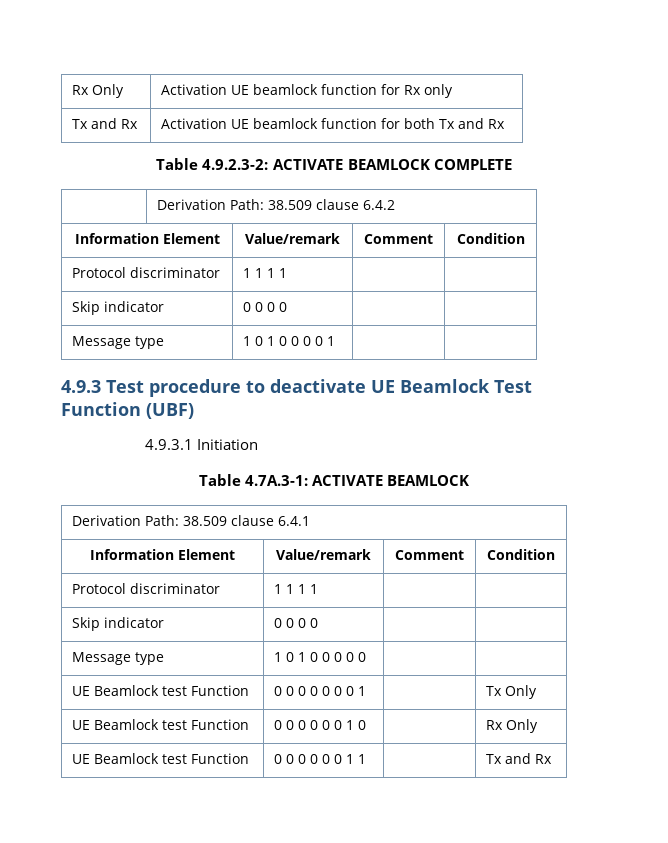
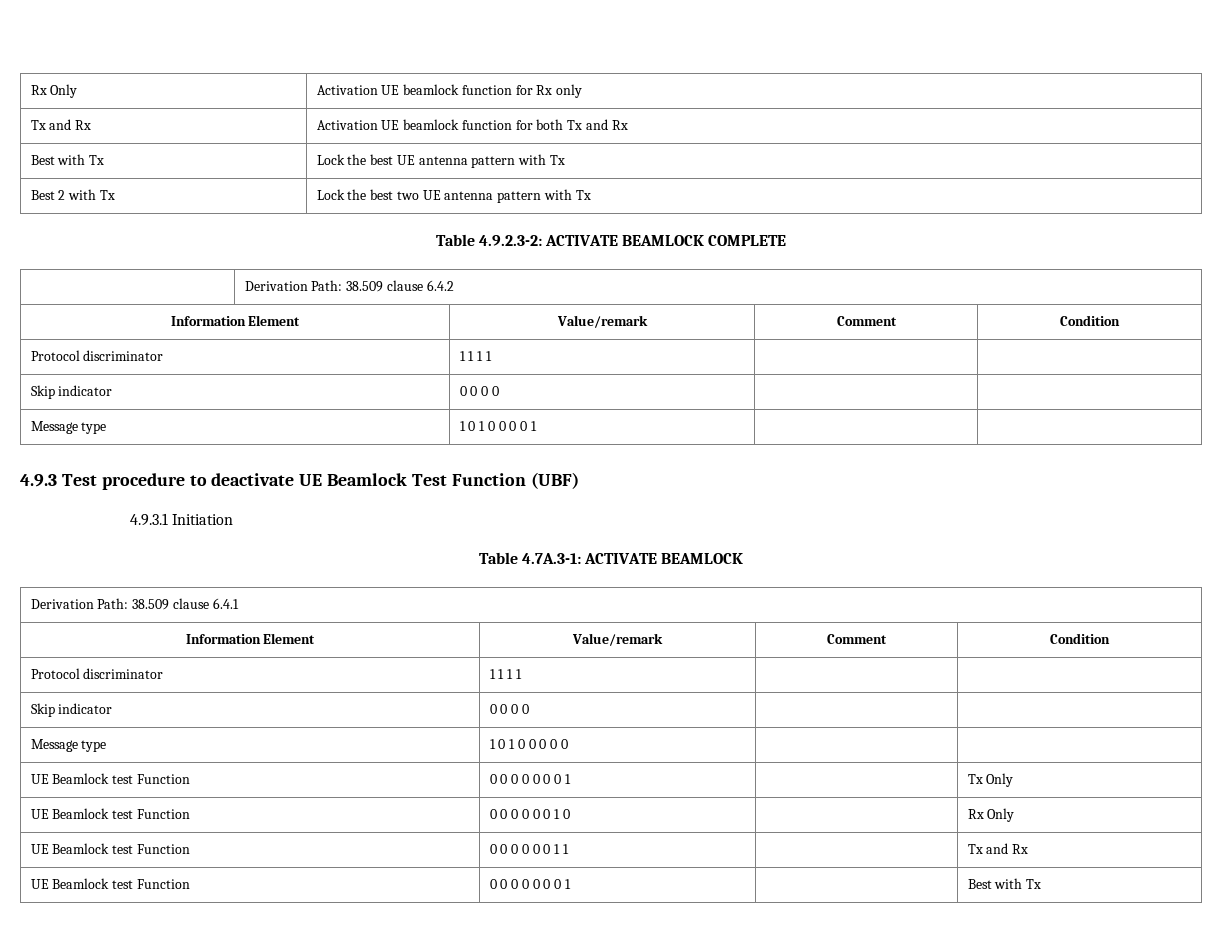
+ Best with Tx | Lock the best UE antenna pattern with Tx
+ Best 2 with Tx | Lock the best two UE antenna pattern with Tx
+ UE Beamlock test Function | 0 0 0 0 0 0 0 1 | | Best with Tx

